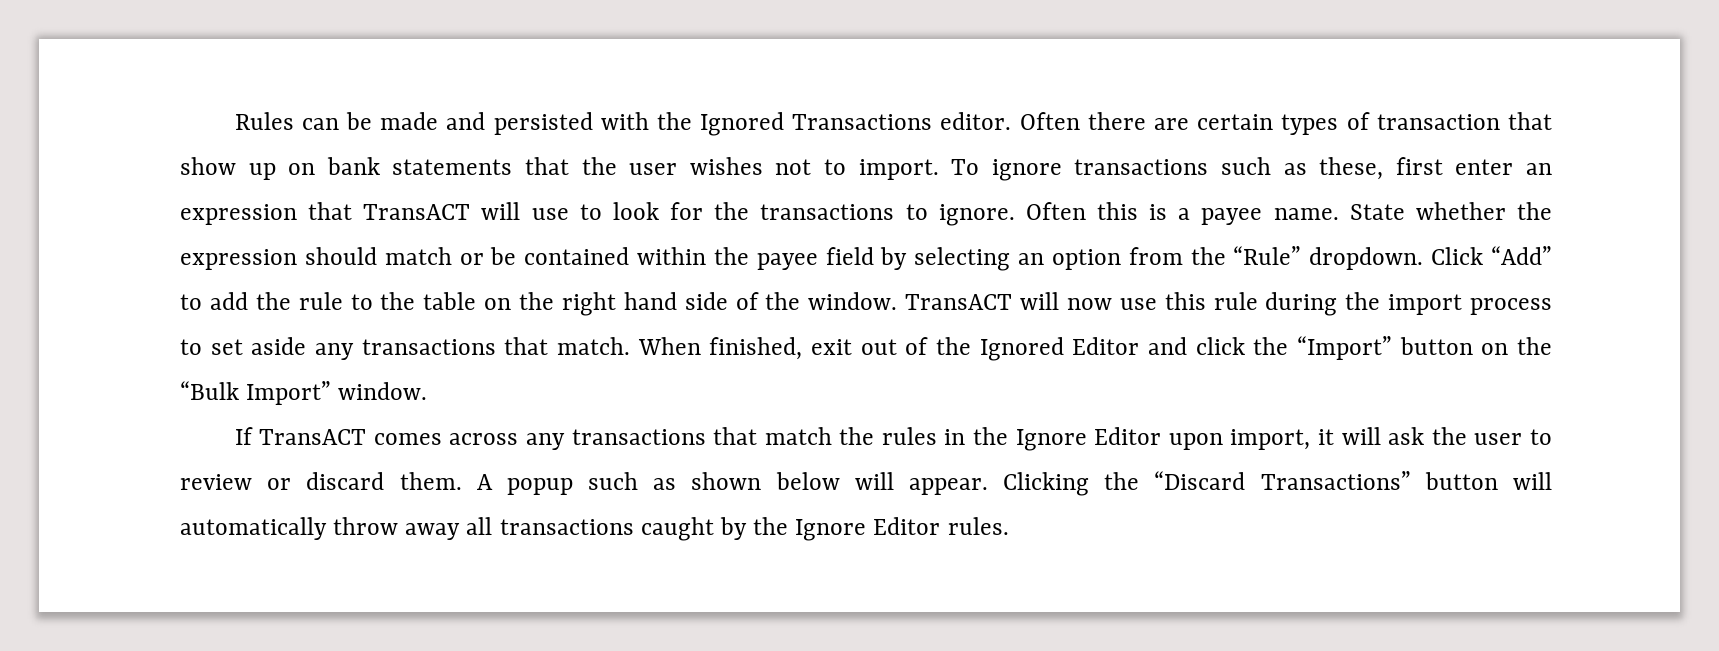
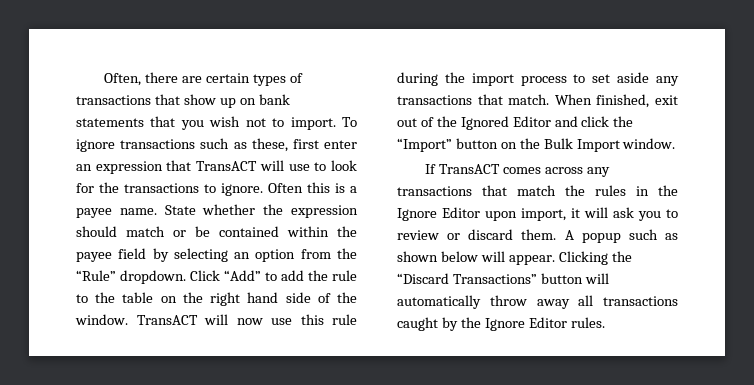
- Rules can be made and persisted with the Ignored Transactions editor. Often there are certain types of transaction that show up on bank statements that the user wishes not to import.
+ Often, there are certain types of transactions that show up on bank statements that you wish not to import.
- When finished, exit out of the Ignored Editor and click the “Import” button on the “Bulk Import” window.
+ When finished, exit out of the Ignored Editor and click the “Import” button on the Bulk Import window.
- If TransACT comes across any transactions that match the rules in the Ignore Editor upon import, it will ask the user to review or discard them.
+ If TransACT comes across any transactions that match the rules in the Ignore Editor upon import, it will ask you to review or discard them.

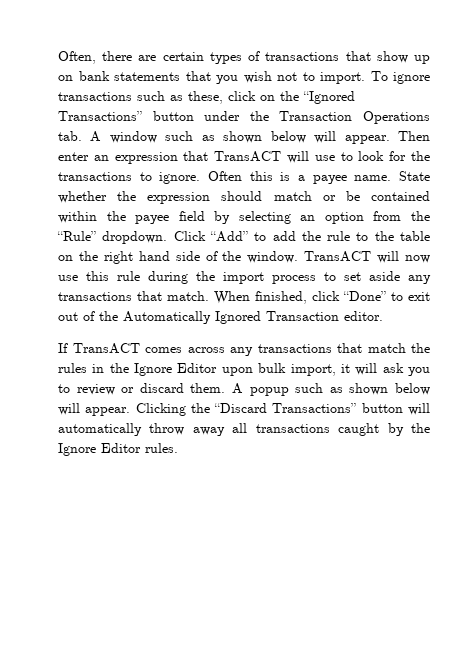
- To ignore transactions such as these, first enter an expression that TransACT will use to look for the transactions to ignore.
+ To ignore transactions such as these, click on the “Ignored Transactions” button under the Transaction Operations tab. A window such as shown below will appear. Then enter an expression that TransACT will use to look for the transactions to ignore.
- When finished, exit out of the Ignored Editor and click the “Import” button on the Bulk Import window.
+ When finished, click “Done” to exit out of the Automatically Ignored Transaction editor.
- If TransACT comes across any transactions that match the rules in the Ignore Editor upon import, it will ask you to review or discard them.
+ If TransACT comes across any transactions that match the rules in the Ignore Editor upon bulk import, it will ask you to review or discard them.

